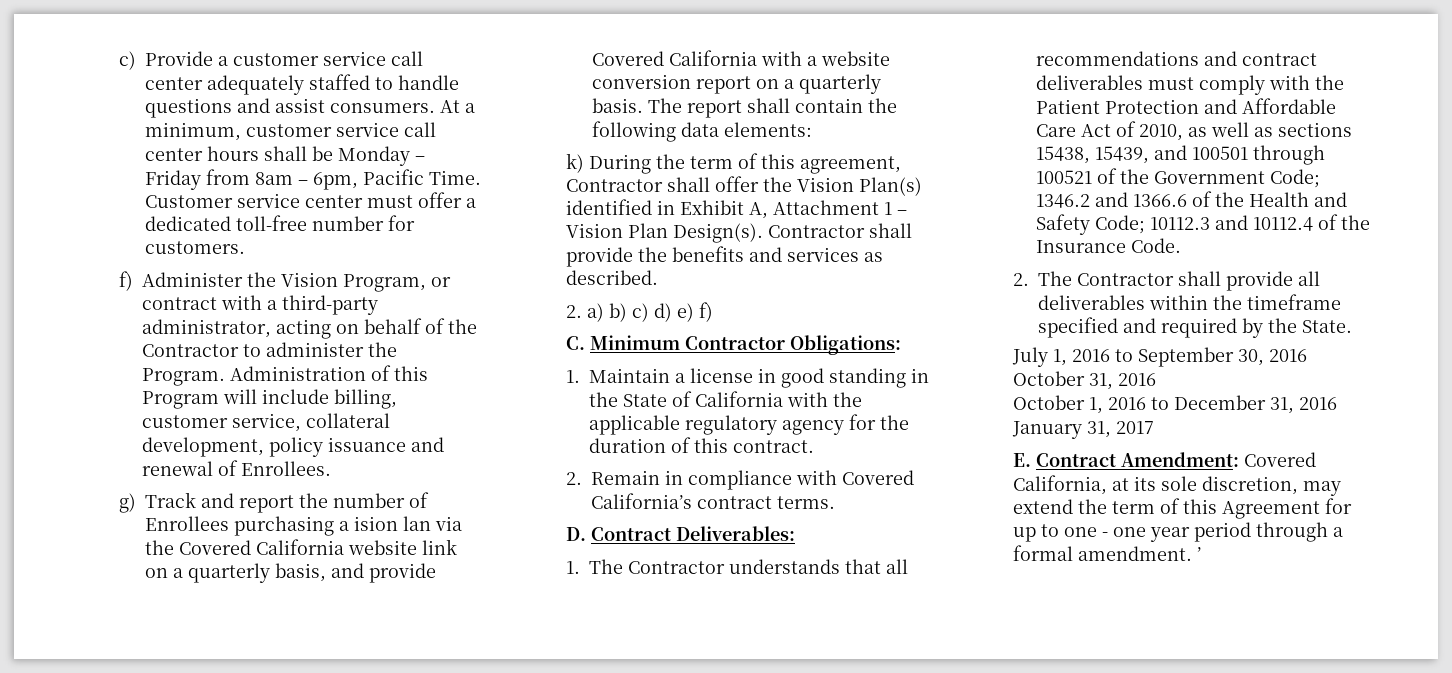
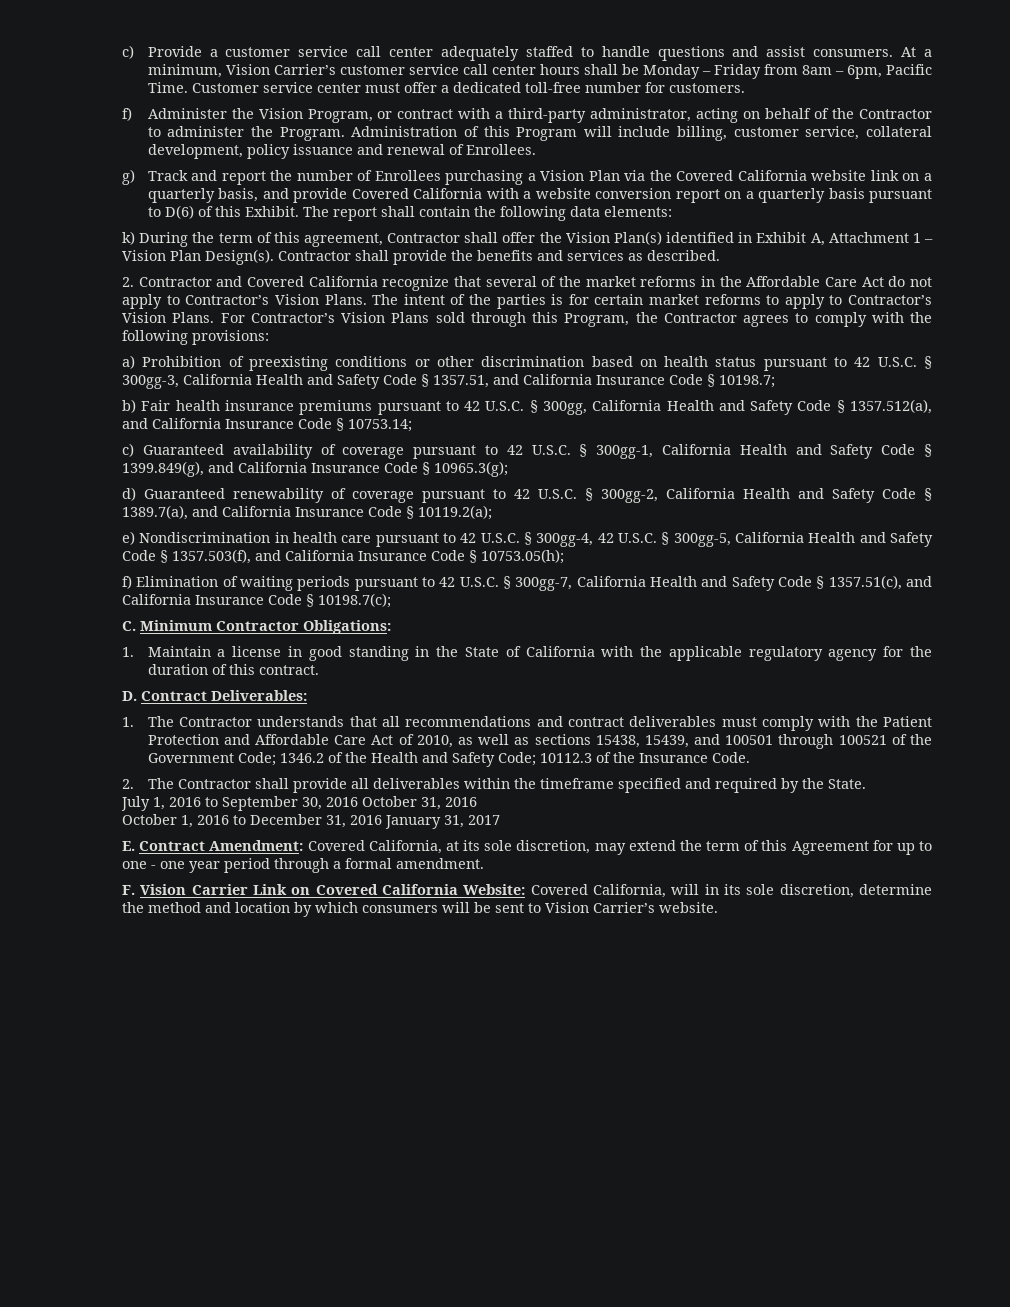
- At a minimum, customer service call center hours shall be Monday – Friday from 8am – 6pm, Pacific Time.
+ At a minimum, Vision Carrier’s customer service call center hours shall be Monday – Friday from 8am – 6pm, Pacific Time.
- g) Track and report the number of Enrollees purchasing a ision lan via the Covered California website link on a quarterly basis, and provide Covered California with a website conversion report on a quarterly basis.
+ g) Track and report the number of Enrollees purchasing a Vision Plan via the Covered California website link on a quarterly basis, and provide Covered California with a website conversion report on a quarterly basis pursuant to D(6) of this Exhibit.
- 2. a) b) c) d) e) f)
+ 2. Contractor and Covered California recognize that several of the market reforms in the Affordable Care Act do not apply to Contractor’s Vision Plans. The intent of the parties is for certain market reforms to apply to Contractor’s Vision Plans. For Contractor’s Vision Plans sold through this Program, the Contractor agrees to comply with the following provisions:
+ a) Prohibition of preexisting conditions or other discrimination based on health status pursuant to 42 U.S.C. § 300gg-3, California Health and Safety Code § 1357.51, and California Insurance Code § 10198.7;
+ b) Fair health insurance premiums pursuant to 42 U.S.C. § 300gg, California Health and Safety Code § 1357.512(a), and California Insurance Code § 10753.14;
+ c) Guaranteed availability of coverage pursuant to 42 U.S.C. § 300gg-1, California Health and Safety Code § 1399.849(g), and California Insurance Code § 10965.3(g);
+ d) Guaranteed renewability of coverage pursuant to 42 U.S.C. § 300gg-2, California Health and Safety Code § 1389.7(a), and California Insurance Code § 10119.2(a);
+ e) Nondiscrimination in health care pursuant to 42 U.S.C. § 300gg-4, 42 U.S.C. § 300gg-5, California Health and Safety Code § 1357.503(f), and California Insurance Code § 10753.05(h);
+ f) Elimination of waiting periods pursuant to 42 U.S.C. § 300gg-7, California Health and Safety Code § 1357.51(c), and California Insurance Code § 10198.7(c);
- 2. Remain in compliance with Covered California’s contract terms.
- 1. The Contractor understands that all recommendations and contract deliverables must comply with the Patient Protection and Affordable Care Act of 2010, as well as sections 15438, 15439, and 100501 through 100521 of the Government Code; 1346.2 and 1366.6 of the Health and Safety Code; 10112.3 and 10112.4 of the Insurance Code.
+ 1. The Contractor understands that all recommendations and contract deliverables must comply with the Patient Protection and Affordable Care Act of 2010, as well as sections 15438, 15439, and 100501 through 100521 of the Government Code; 1346.2 of the Health and Safety Code; 10112.3 of the Insurance Code.
- E. Contract Amendment: Covered California, at its sole discretion, may extend the term of this Agreement for up to one - one year period through a formal amendment. ’
+ E. Contract Amendment: Covered California, at its sole discretion, may extend the term of this Agreement for up to one - one year period through a formal amendment.
+ F. Vision Carrier Link on Covered California Website: Covered California, will in its sole discretion, determine the method and location by which consumers will be sent to Vision Carrier’s website.

